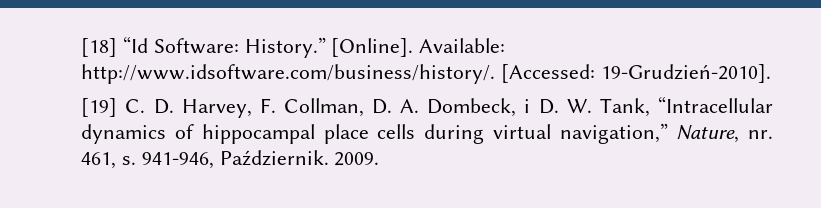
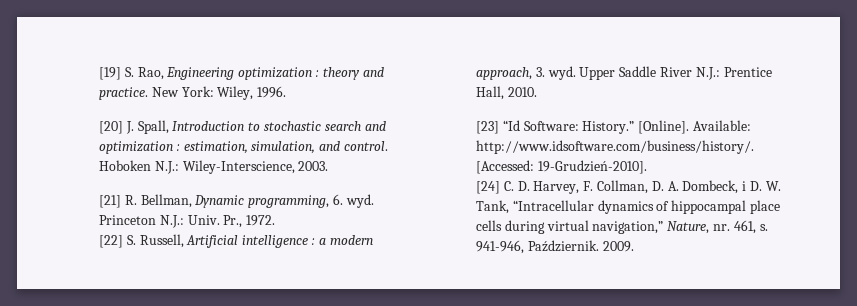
- [18] “Id Software: History.”
+ [19] S. Rao, Engineering optimization : theory and practice. New York: Wiley, 1996.
+ [20] J. Spall, Introduction to stochastic search and optimization : estimation, simulation, and control. Hoboken N.J.: Wiley-Interscience, 2003.
+ [21] R. Bellman, Dynamic programming, 6. wyd. Princeton N.J.: Univ. Pr., 1972.
+ [22] S. Russell, Artificial intelligence : a modern approach, 3. wyd. Upper Saddle River N.J.: Prentice Hall, 2010.
+ [23] “Id Software: History.”
- [19] C. D. Harvey, F. Collman, D. A. Dombeck, i D. W. Tank, “Intracellular dynamics of hippocampal place cells during virtual navigation,” Nature, nr. 461, s.
+ [24] C. D. Harvey, F. Collman, D. A. Dombeck, i D. W. Tank, “Intracellular dynamics of hippocampal place cells during virtual navigation,” Nature, nr. 461, s.

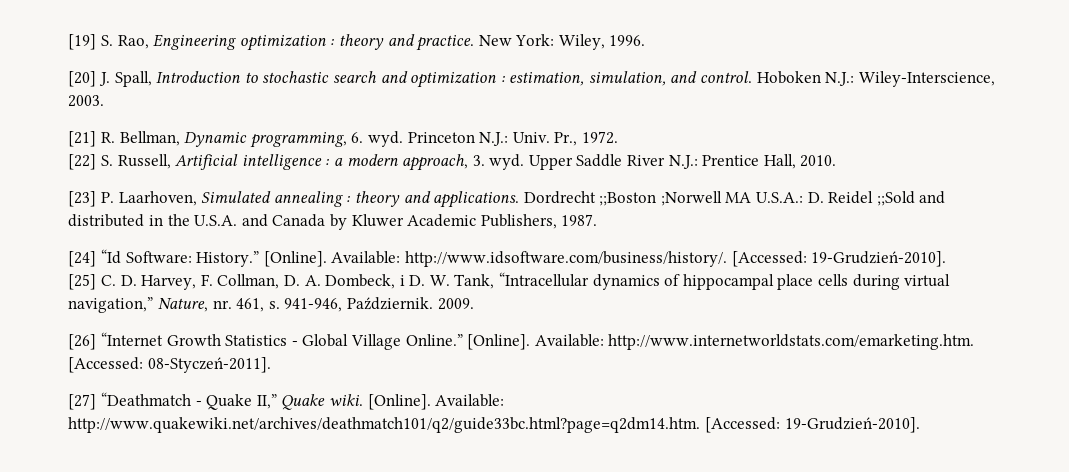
- [23] “Id Software: History.”
+ [23] P. Laarhoven, Simulated annealing : theory and applications. Dordrecht ;;Boston ;Norwell MA U.S.A.: D. Reidel ;;Sold and distributed in the U.S.A. and Canada by Kluwer Academic Publishers, 1987.
+ [24] “Id Software: History.”
- [24] C. D. Harvey, F. Collman, D. A. Dombeck, i D. W. Tank, “Intracellular dynamics of hippocampal place cells during virtual navigation,” Nature, nr. 461, s.
+ [25] C. D. Harvey, F. Collman, D. A. Dombeck, i D. W. Tank, “Intracellular dynamics of hippocampal place cells during virtual navigation,” Nature, nr. 461, s.
+ [26] “Internet Growth Statistics - Global Village Online.” [Online]. Available: http://www.internetworldstats.com/emarketing.htm. [Accessed: 08-Styczeń-2011].
+ [27] “Deathmatch - Quake II,” Quake wiki. [Online]. Available: http://www.quakewiki.net/archives/deathmatch101/q2/guide33bc.html?page=q2dm14.htm. [Accessed: 19-Grudzień-2010].

